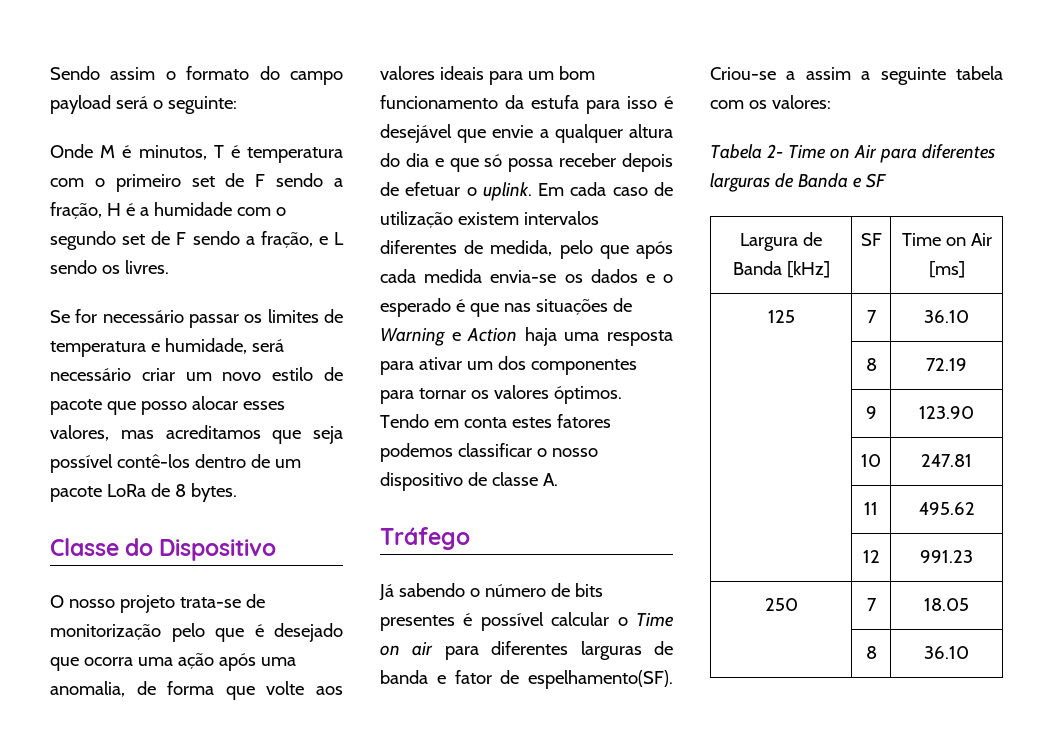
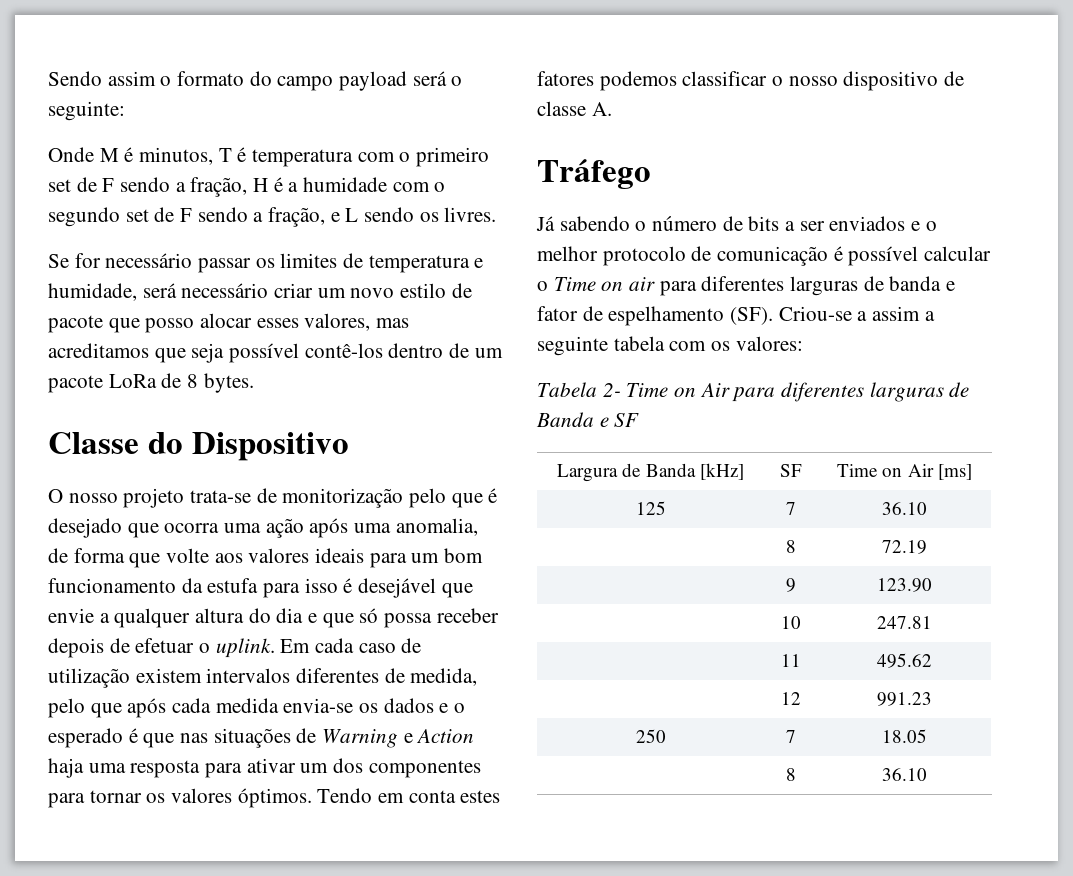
- Já sabendo o número de bits presentes é possível calcular o Time on air para diferentes larguras de banda e fator de espelhamento(SF). Criou-se a assim a seguinte tabela com os valores:
+ Já sabendo o número de bits a ser enviados e o melhor protocolo de comunicação é possível calcular o Time on air para diferentes larguras de banda e fator de espelhamento (SF). Criou-se a assim a seguinte tabela com os valores:

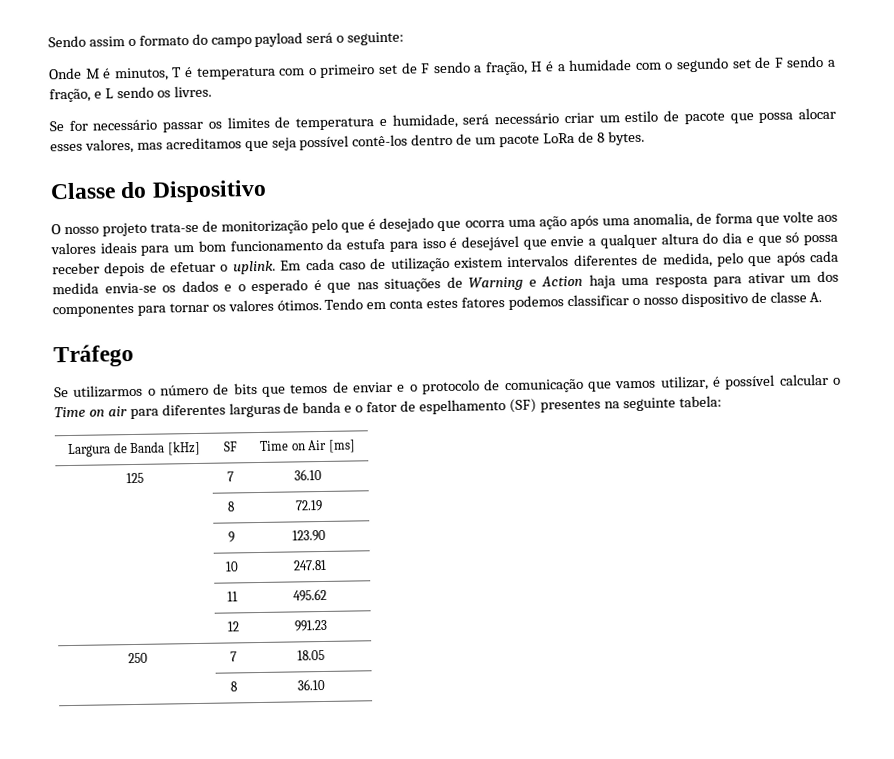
- Se for necessário passar os limites de temperatura e humidade, será necessário criar um novo estilo de pacote que posso alocar esses valores, mas acreditamos que seja possível contê-los dentro de um pacote LoRa de 8 bytes.
+ Se for necessário passar os limites de temperatura e humidade, será necessário criar um estilo de pacote que possa alocar esses valores, mas acreditamos que seja possível contê-los dentro de um pacote LoRa de 8 bytes.
- Em cada caso de utilização existem intervalos diferentes de medida, pelo que após cada medida envia-se os dados e o esperado é que nas situações de Warning e Action haja uma resposta para ativar um dos componentes para tornar os valores óptimos.
+ Em cada caso de utilização existem intervalos diferentes de medida, pelo que após cada medida envia-se os dados e o esperado é que nas situações de Warning e Action haja uma resposta para ativar um dos componentes para tornar os valores ótimos.
- Já sabendo o número de bits a ser enviados e o melhor protocolo de comunicação é possível calcular o Time on air para diferentes larguras de banda e fator de espelhamento (SF). Criou-se a assim a seguinte tabela com os valores:
- Tabela 2- Time on Air para diferentes larguras de Banda e SF
+ Se utilizarmos o número de bits que temos de enviar e o protocolo de comunicação que vamos utilizar, é possível calcular o Time on air para diferentes larguras de banda e o fator de espelhamento (SF) presentes na seguinte tabela:

